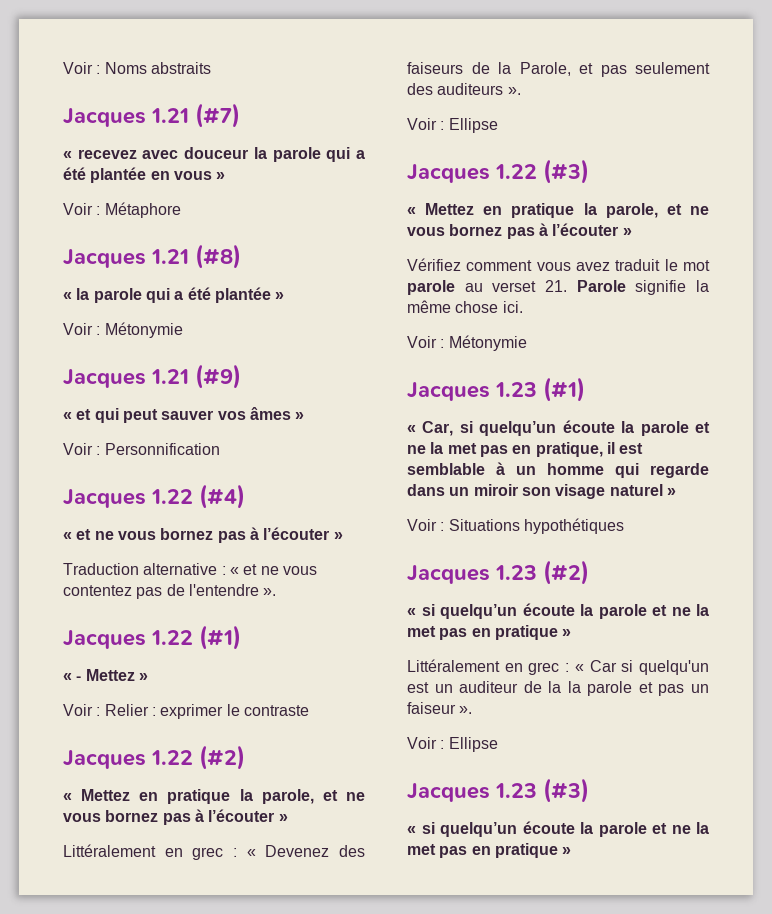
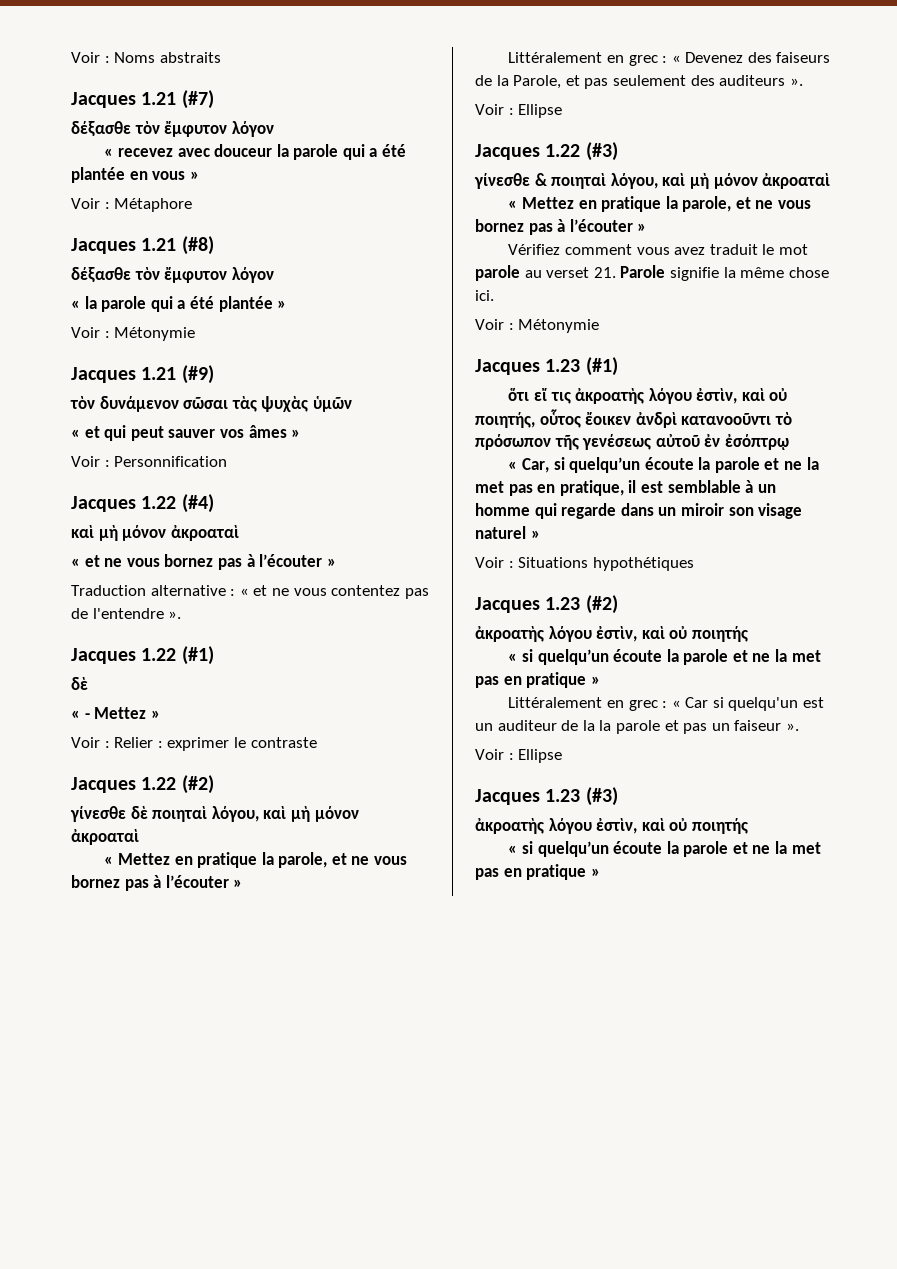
  Jacques 1.21 (#7)
+ δέξασθε τὸν ἔμφυτον λόγον
  Jacques 1.21 (#8)
+ δέξασθε τὸν ἔμφυτον λόγον
+ τὸν δυνάμενον σῶσαι τὰς ψυχὰς ὑμῶν
  Jacques 1.22 (#4)
+ καὶ μὴ μόνον ἀκροαταὶ
  Jacques 1.22 (#1)
+ δὲ
+ γίνεσθε δὲ ποιηταὶ λόγου, καὶ μὴ μόνον ἀκροαταὶ
+ γίνεσθε & ποιηταὶ λόγου, καὶ μὴ μόνον ἀκροαταὶ
+ ὅτι εἴ τις ἀκροατὴς λόγου ἐστὶν, καὶ οὐ ποιητής, οὗτος ἔοικεν ἀνδρὶ κατανοοῦντι τὸ πρόσωπον τῆς γενέσεως αὐτοῦ ἐν ἐσόπτρῳ
  Jacques 1.23 (#2)
+ ἀκροατὴς λόγου ἐστὶν, καὶ οὐ ποιητής
  Jacques 1.23 (#3)
+ ἀκροατὴς λόγου ἐστὶν, καὶ οὐ ποιητής

